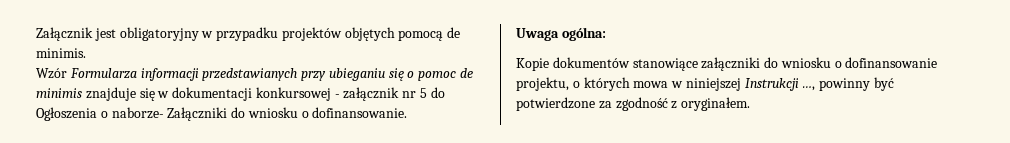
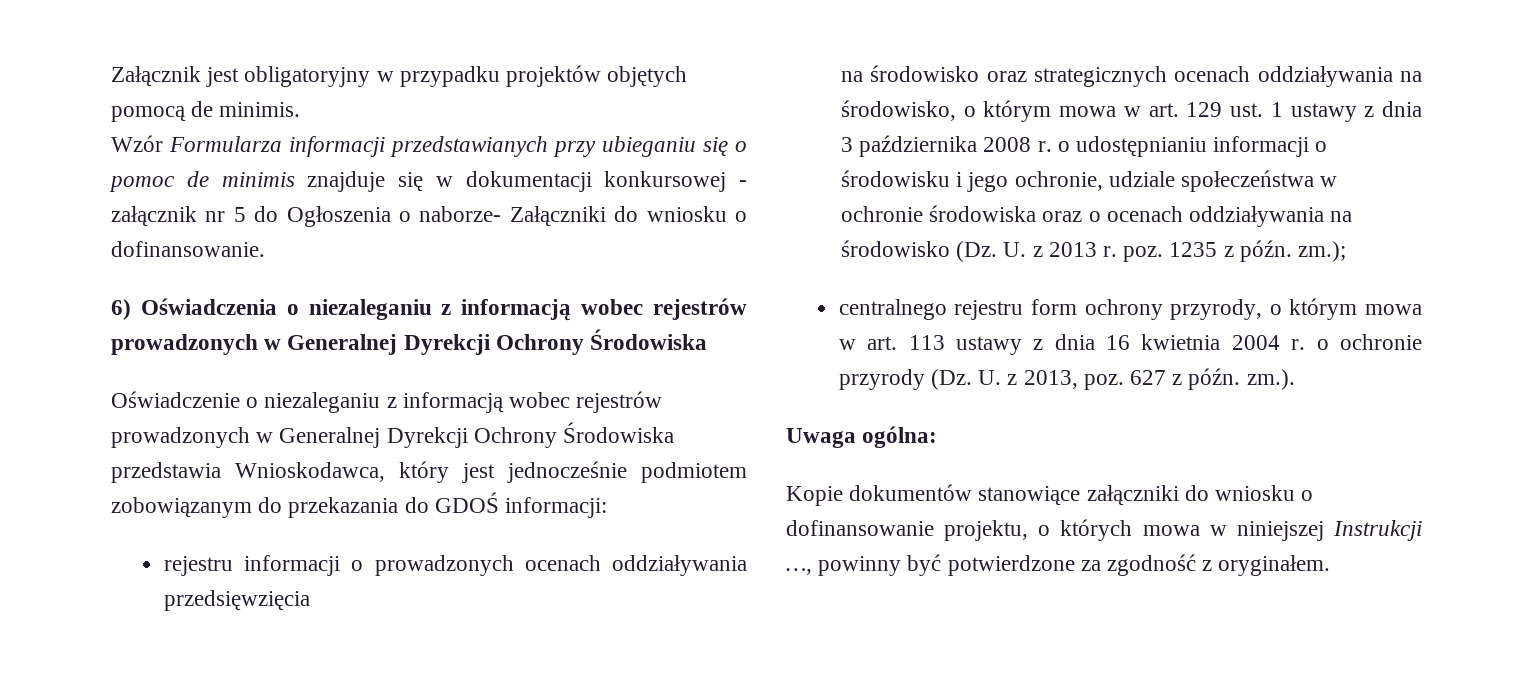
+ 6) Oświadczenia o niezaleganiu z informacją wobec rejestrów prowadzonych w Generalnej Dyrekcji Ochrony Środowiska
+ Oświadczenie o niezaleganiu z informacją wobec rejestrów prowadzonych w Generalnej Dyrekcji Ochrony Środowiska przedstawia Wnioskodawca, który jest jednocześnie podmiotem zobowiązanym do przekazania do GDOŚ informacji:
+ rejestru informacji o prowadzonych ocenach oddziaływania przedsięwzięcia
+ na środowisko oraz strategicznych ocenach oddziaływania na środowisko, o którym mowa w art. 129 ust. 1 ustawy z dnia 3 października 2008 r. o udostępnianiu informacji o środowisku i jego ochronie, udziale społeczeństwa w ochronie środowiska oraz o ocenach oddziaływania na środowisko (Dz. U. z 2013 r. poz. 1235 z późn. zm.);
+ centralnego rejestru form ochrony przyrody, o którym mowa w art. 113 ustawy z dnia 16 kwietnia 2004 r. o ochronie przyrody (Dz. U. z 2013, poz. 627 z późn. zm.).

